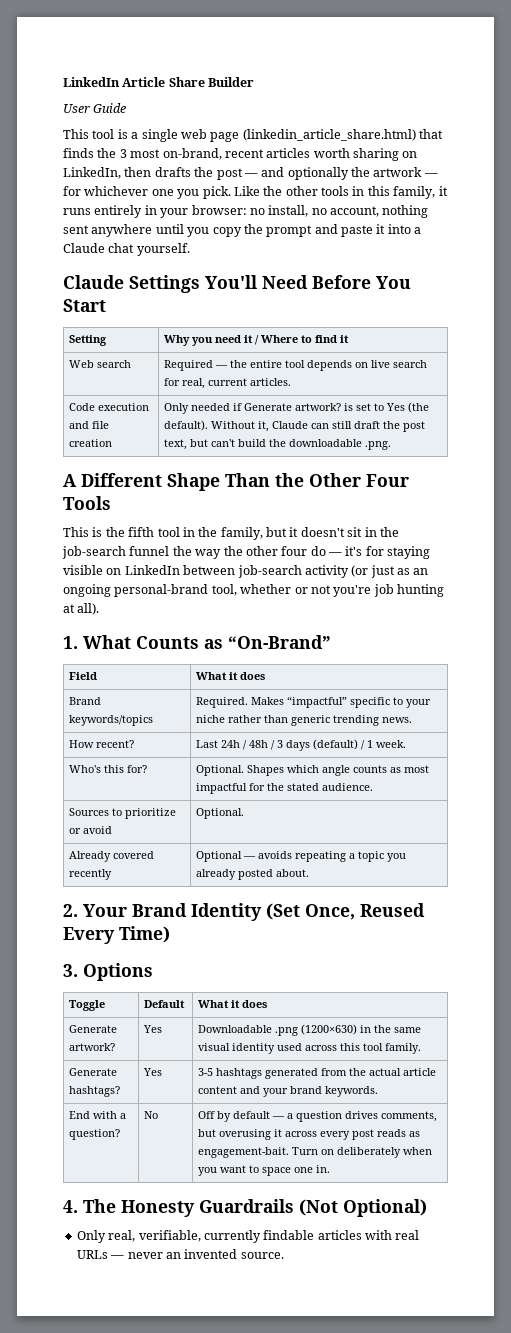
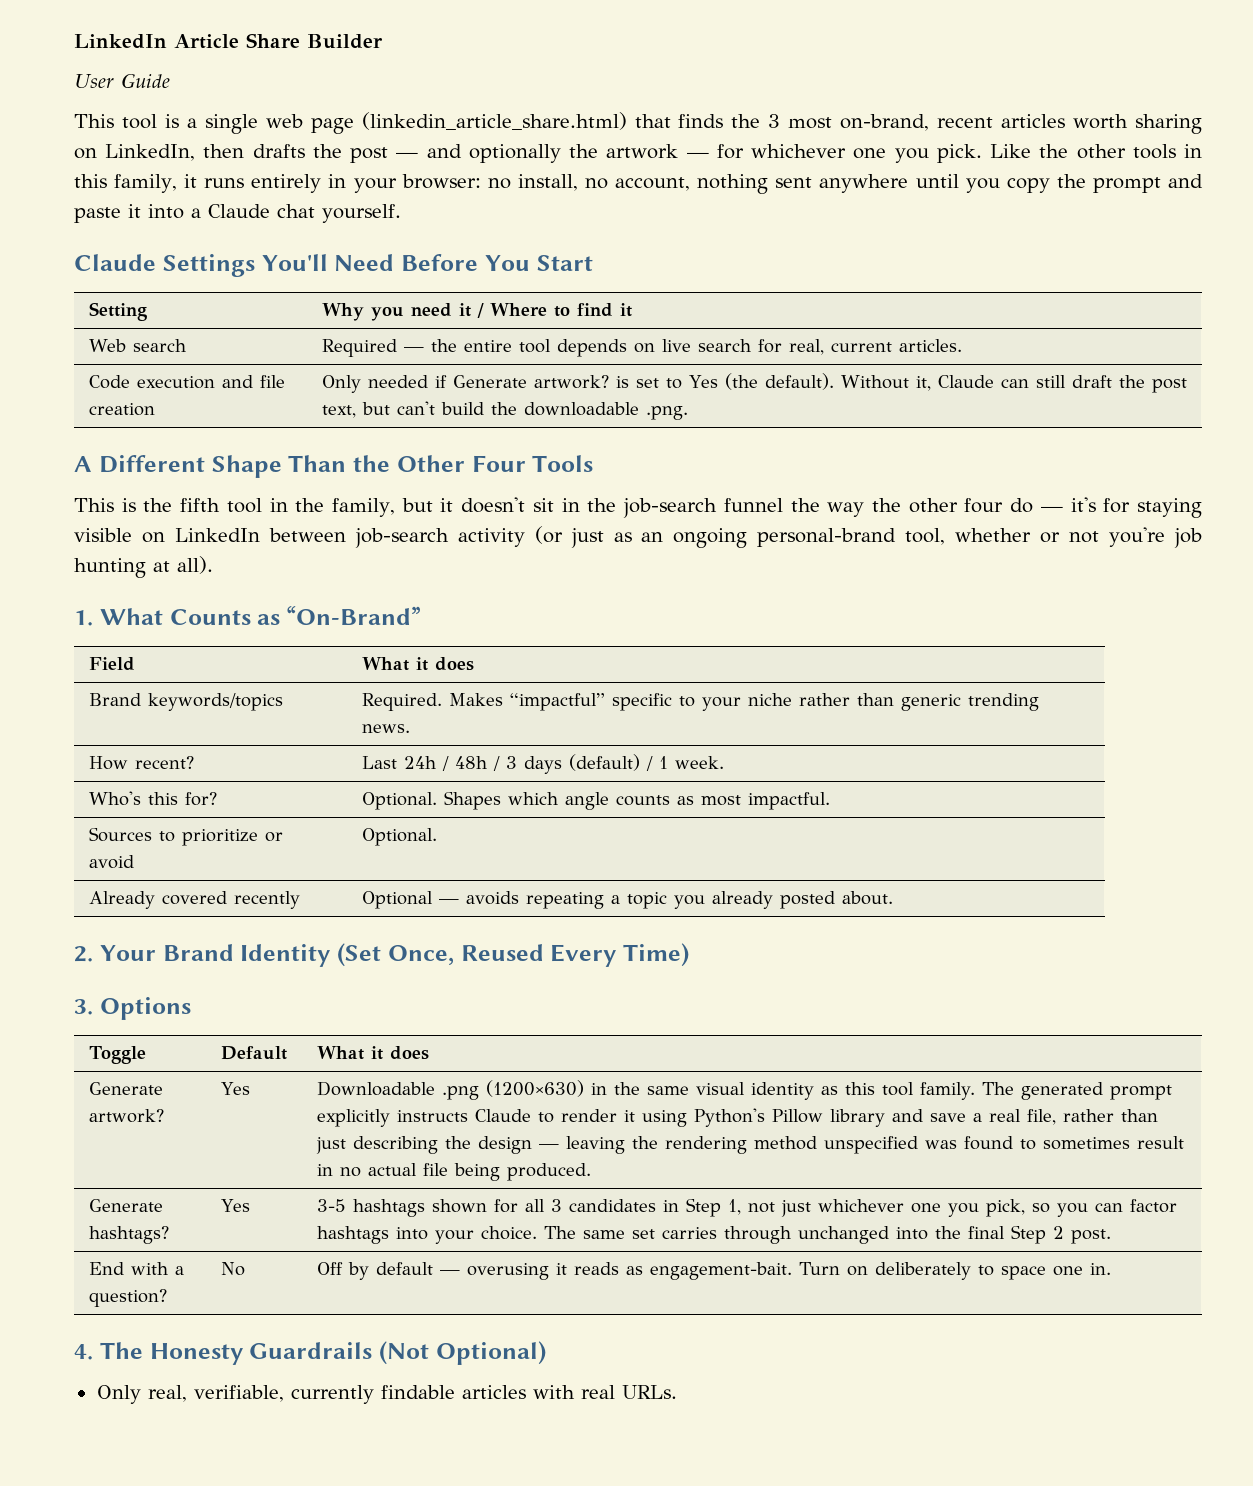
- Who's this for? | Optional. Shapes which angle counts as most impactful for the stated audience.
+ Who's this for? | Optional. Shapes which angle counts as most impactful.
- Downloadable .png (1200×630) in the same visual identity used across this tool family.
+ Downloadable .png (1200×630) in the same visual identity as this tool family. The generated prompt explicitly instructs Claude to render it using Python's Pillow library and save a real file, rather than just describing the design — leaving the rendering method unspecified was found to sometimes result in no actual file being produced.
- Generate hashtags? | Yes | 3-5 hashtags generated from the actual article content and your brand keywords.
+ Generate hashtags? | Yes | 3-5 hashtags shown for all 3 candidates in Step 1, not just whichever one you pick, so you can factor hashtags into your choice. The same set carries through unchanged into the final Step 2 post.
- End with a question? | No | Off by default — a question drives comments, but overusing it across every post reads as engagement-bait. Turn on deliberately when you want to space one in.
+ End with a question? | No | Off by default — overusing it reads as engagement-bait. Turn on deliberately to space one in.
- Only real, verifiable, currently findable articles with real URLs — never an invented source.
+ Only real, verifiable, currently findable articles with real URLs.

